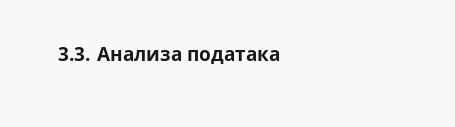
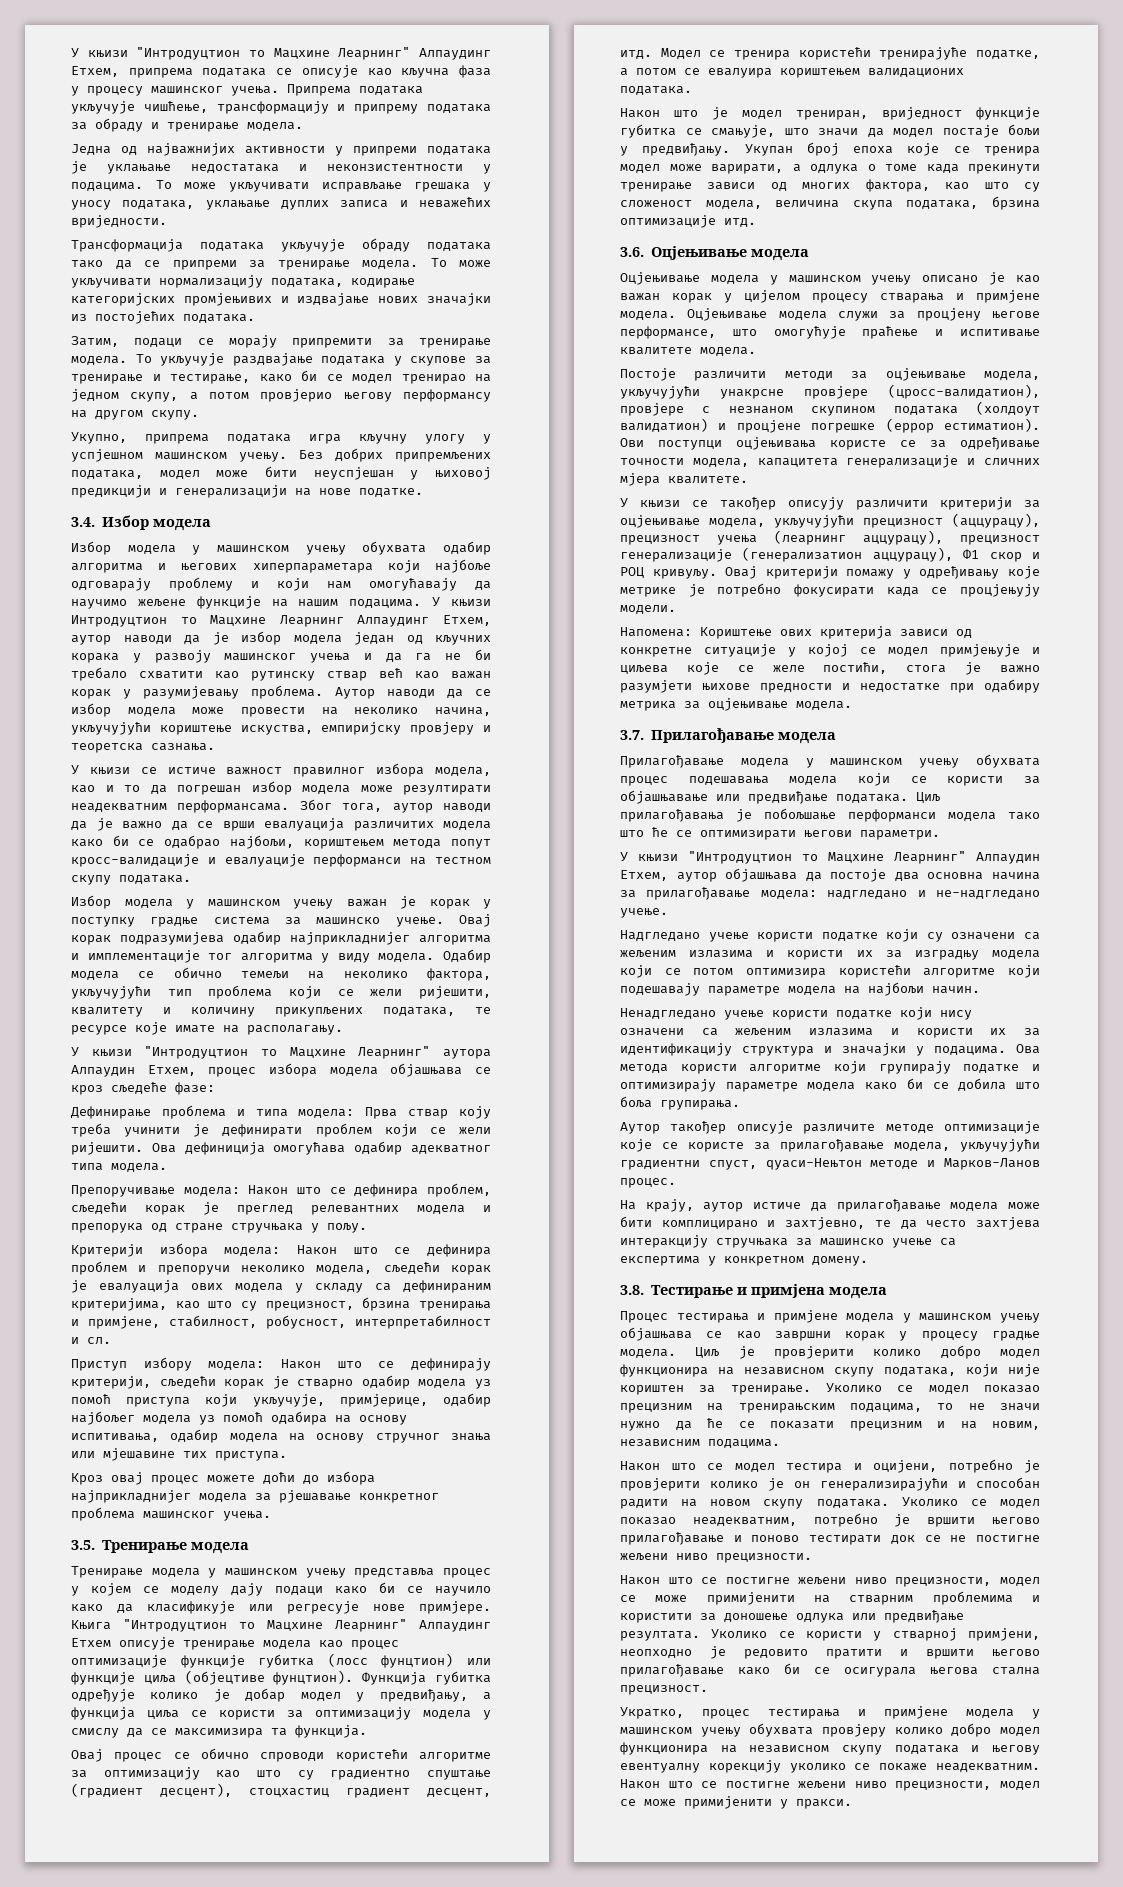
- 3.3. Анализа података
+ У књизи "Интродуцтион то Мацхине Леарнинг" Алпаyдинг Етхем, припрема података се описује као кључна фаза у процесу машинског учења. Припрема података укључује чишћење, трансформацију и припрему података за обраду и тренирање модела.
+ Једна од најважнијих активности у припреми података је уклањање недостатака и неконзистентности у подацима. То може укључивати исправљање грешака у уносу података, уклањање дуплих записа и неважећих вриједности.
+ Трансформација података укључује обраду података тако да се припреми за тренирање модела. То може укључивати нормализацију података, кодирање категоријских промјењивих и издвајање нових значајки из постојећих података.
+ Затим, подаци се морају припремити за тренирање модела. То укључује раздвајање података у скупове за тренирање и тестирање, како би се модел тренирао на једном скупу, а потом провјерио његову перформансу на другом скупу.
+ Укупно, припрема података игра кључну улогу у успјешном машинском учењу. Без добрих припремљених података, модел може бити неуспјешан у њиховој предикцији и генерализацији на нове податке.
+ 3.4. Избор модела
+ Избор модела у машинском учењу обухвата одабир алгоритма и његових хиперпараметара који најбоље одговарају проблему и који нам омогућавају да научимо жељене функције на нашим подацима. У књизи Интродуцтион то Мацхине Леарнинг Алпаyдинг Етхем, аутор наводи да је избор модела један од кључних корака у развоју машинског учења и да га не би требало схватити као рутинску ствар већ као важан корак у разумијевању проблема. Аутор наводи да се избор модела може провести на неколико начина, укључујући кориштење искуства, емпиријску провјеру и теоретска сазнања.
+ У књизи се истиче важност правилног избора модела, као и то да погрешан избор модела може резултирати неадекватним перформансама. Због тога, аутор наводи да је важно да се врши евалуација различитих модела како би се одабрао најбољи, кориштењем метода попут кросс-валидације и евалуације перформанси на тестном скупу података.
+ Избор модела у машинском учењу важан је корак у поступку градње система за машинско учење. Овај корак подразумијева одабир најприкладнијег алгоритма и имплементације тог алгоритма у виду модела. Одабир модела се обично темељи на неколико фактора, укључујући тип проблема који се жели ријешити, квалитету и количину прикупљених података, те ресурсе које имате на располагању.
+ У књизи "Интродуцтион то Мацхине Леарнинг" аутора Алпаyдин Етхем, процес избора модела објашњава се кроз сљедеће фазе:
+ Дефинирање проблема и типа модела: Прва ствар коју треба учинити је дефинирати проблем који се жели ријешити. Ова дефиниција омогућава одабир адекватног типа модела.
+ Препоручивање модела: Након што се дефинира проблем, сљедећи корак је преглед релевантних модела и препорука од стране стручњака у пољу.
+ Критерији избора модела: Након што се дефинира проблем и препоручи неколико модела, сљедећи корак је евалуација ових модела у складу са дефинираним критеријима, као што су прецизност, брзина тренирања и примјене, стабилност, робусност, интерпретабилност и сл.
+ Приступ избору модела: Након што се дефинирају критерији, сљедећи корак је стварно одабир модела уз помоћ приступа који укључује, примјерице, одабир најбољег модела уз помоћ одабира на основу испитивања, одабир модела на основу стручног знања или мјешавине тих приступа.
+ Кроз овај процес можете доћи до избора најприкладнијег модела за рјешавање конкретног проблема машинског учења.
+ 3.5. Тренирање модела
+ Тренирање модела у машинском учењу представља процес у којем се моделу дају подаци како би се научило како да класификује или регресује нове примјере. Књига "Интродуцтион то Мацхине Леарнинг" Алпаyдинг Етхем описује тренирање модела као процес оптимизације функције губитка (лосс фунцтион) или функције циља (објецтиве фунцтион). Функција губитка одређује колико је добар модел у предвиђању, а функција циља се користи за оптимизацију модела у смислу да се максимизира та функција.
+ Овај процес се обично спроводи користећи алгоритме за оптимизацију као што су градиентно спуштање (градиент десцент), стоцхастиц градиент десцент, итд. Модел се тренира користећи тренирајуће податке, а потом се евалуира кориштењем валидационих података.
+ Након што је модел трениран, вриједност функције губитка се смањује, што значи да модел постаје бољи у предвиђању. Укупан број епоха које се тренира модел може варирати, а одлука о томе када прекинути тренирање зависи од многих фактора, као што су сложеност модела, величина скупа података, брзина оптимизације итд.
+ 3.6. Оцјењивање модела
+ Оцјењивање модела у машинском учењу описано је као важан корак у цијелом процесу стварања и примјене модела. Оцјењивање модела служи за процјену његове перформансе, што омогућује праћење и испитивање квалитете модела.
+ Постоје различити методи за оцјењивање модела, укључујући унакрсне провјере (цросс-валидатион), провјере с незнаном скупином података (холдоут валидатион) и процјене погрешке (еррор естиматион). Ови поступци оцјењивања користе се за одређивање точности модела, капацитета генерализације и сличних мјера квалитете.
+ У књизи се такођер описују различити критерији за оцјењивање модела, укључујући прецизност (аццурацy), прецизност учења (леарнинг аццурацy), прецизност генерализације (генерализатион аццурацy), Ф1 скор и РОЦ кривуљу. Овај критерији помажу у одређивању које метрике је потребно фокусирати када се процјењују модели.
+ Напомена: Кориштење ових критерија зависи од конкретне ситуације у којој се модел примјењује и циљева које се желе постићи, стога је важно разумјети њихове предности и недостатке при одабиру метрика за оцјењивање модела.
+ 3.7. Прилагођавање модела
+ Прилагођавање модела у машинском учењу обухвата процес подешавања модела који се користи за објашњавање или предвиђање података. Циљ прилагођавања је побољшање перформанси модела тако што ће се оптимизирати његови параметри.
+ У књизи "Интродуцтион то Мацхине Леарнинг" Алпаyдин Етхем, аутор објашњава да постоје два основна начина за прилагођавање модела: надгледано и не-надгледано учење.
+ Надгледано учење користи податке који су означени са жељеним излазима и користи их за изградњу модела који се потом оптимизира користећи алгоритме који подешавају параметре модела на најбољи начин.
+ Ненадгледано учење користи податке који нису означени са жељеним излазима и користи их за идентификацију структура и значајки у подацима. Ова метода користи алгоритме који групирају податке и оптимизирају параметре модела како би се добила што боља групирања.
+ Аутор такођер описује различите методе оптимизације које се користе за прилагођавање модела, укључујући градиентни спуст, qуаси-Нењтон методе и Марков-Ланов процес.
+ На крају, аутор истиче да прилагођавање модела може бити комплицирано и захтјевно, те да често захтјева интеракцију стручњака за машинско учење са експертима у конкретном домену.
+ 3.8. Тестирање и примјена модела
+ Процес тестирања и примјене модела у машинском учењу објашњава се као завршни корак у процесу градње модела. Циљ је провјерити колико добро модел функционира на независном скупу података, који није кориштен за тренирање. Уколико се модел показао прецизним на тренирањским подацима, то не значи нужно да ће се показати прецизним и на новим, независним подацима.
+ Након што се модел тестира и оцијени, потребно је провјерити колико је он генерализирајући и способан радити на новом скупу података. Уколико се модел показао неадекватним, потребно је вршити његово прилагођавање и поново тестирати док се не постигне жељени ниво прецизности.
+ Након што се постигне жељени ниво прецизности, модел се може примијенити на стварним проблемима и користити за доношење одлука или предвиђање резултата. Уколико се користи у стварној примјени, неопходно је редовито пратити и вршити његово прилагођавање како би се осигурала његова стална прецизност.
+ Укратко, процес тестирања и примјене модела у машинском учењу обухвата провјеру колико добро модел функционира на независном скупу података и његову евентуалну корекцију уколико се покаже неадекватним. Након што се постигне жељени ниво прецизности, модел се може примијенити у пракси.

